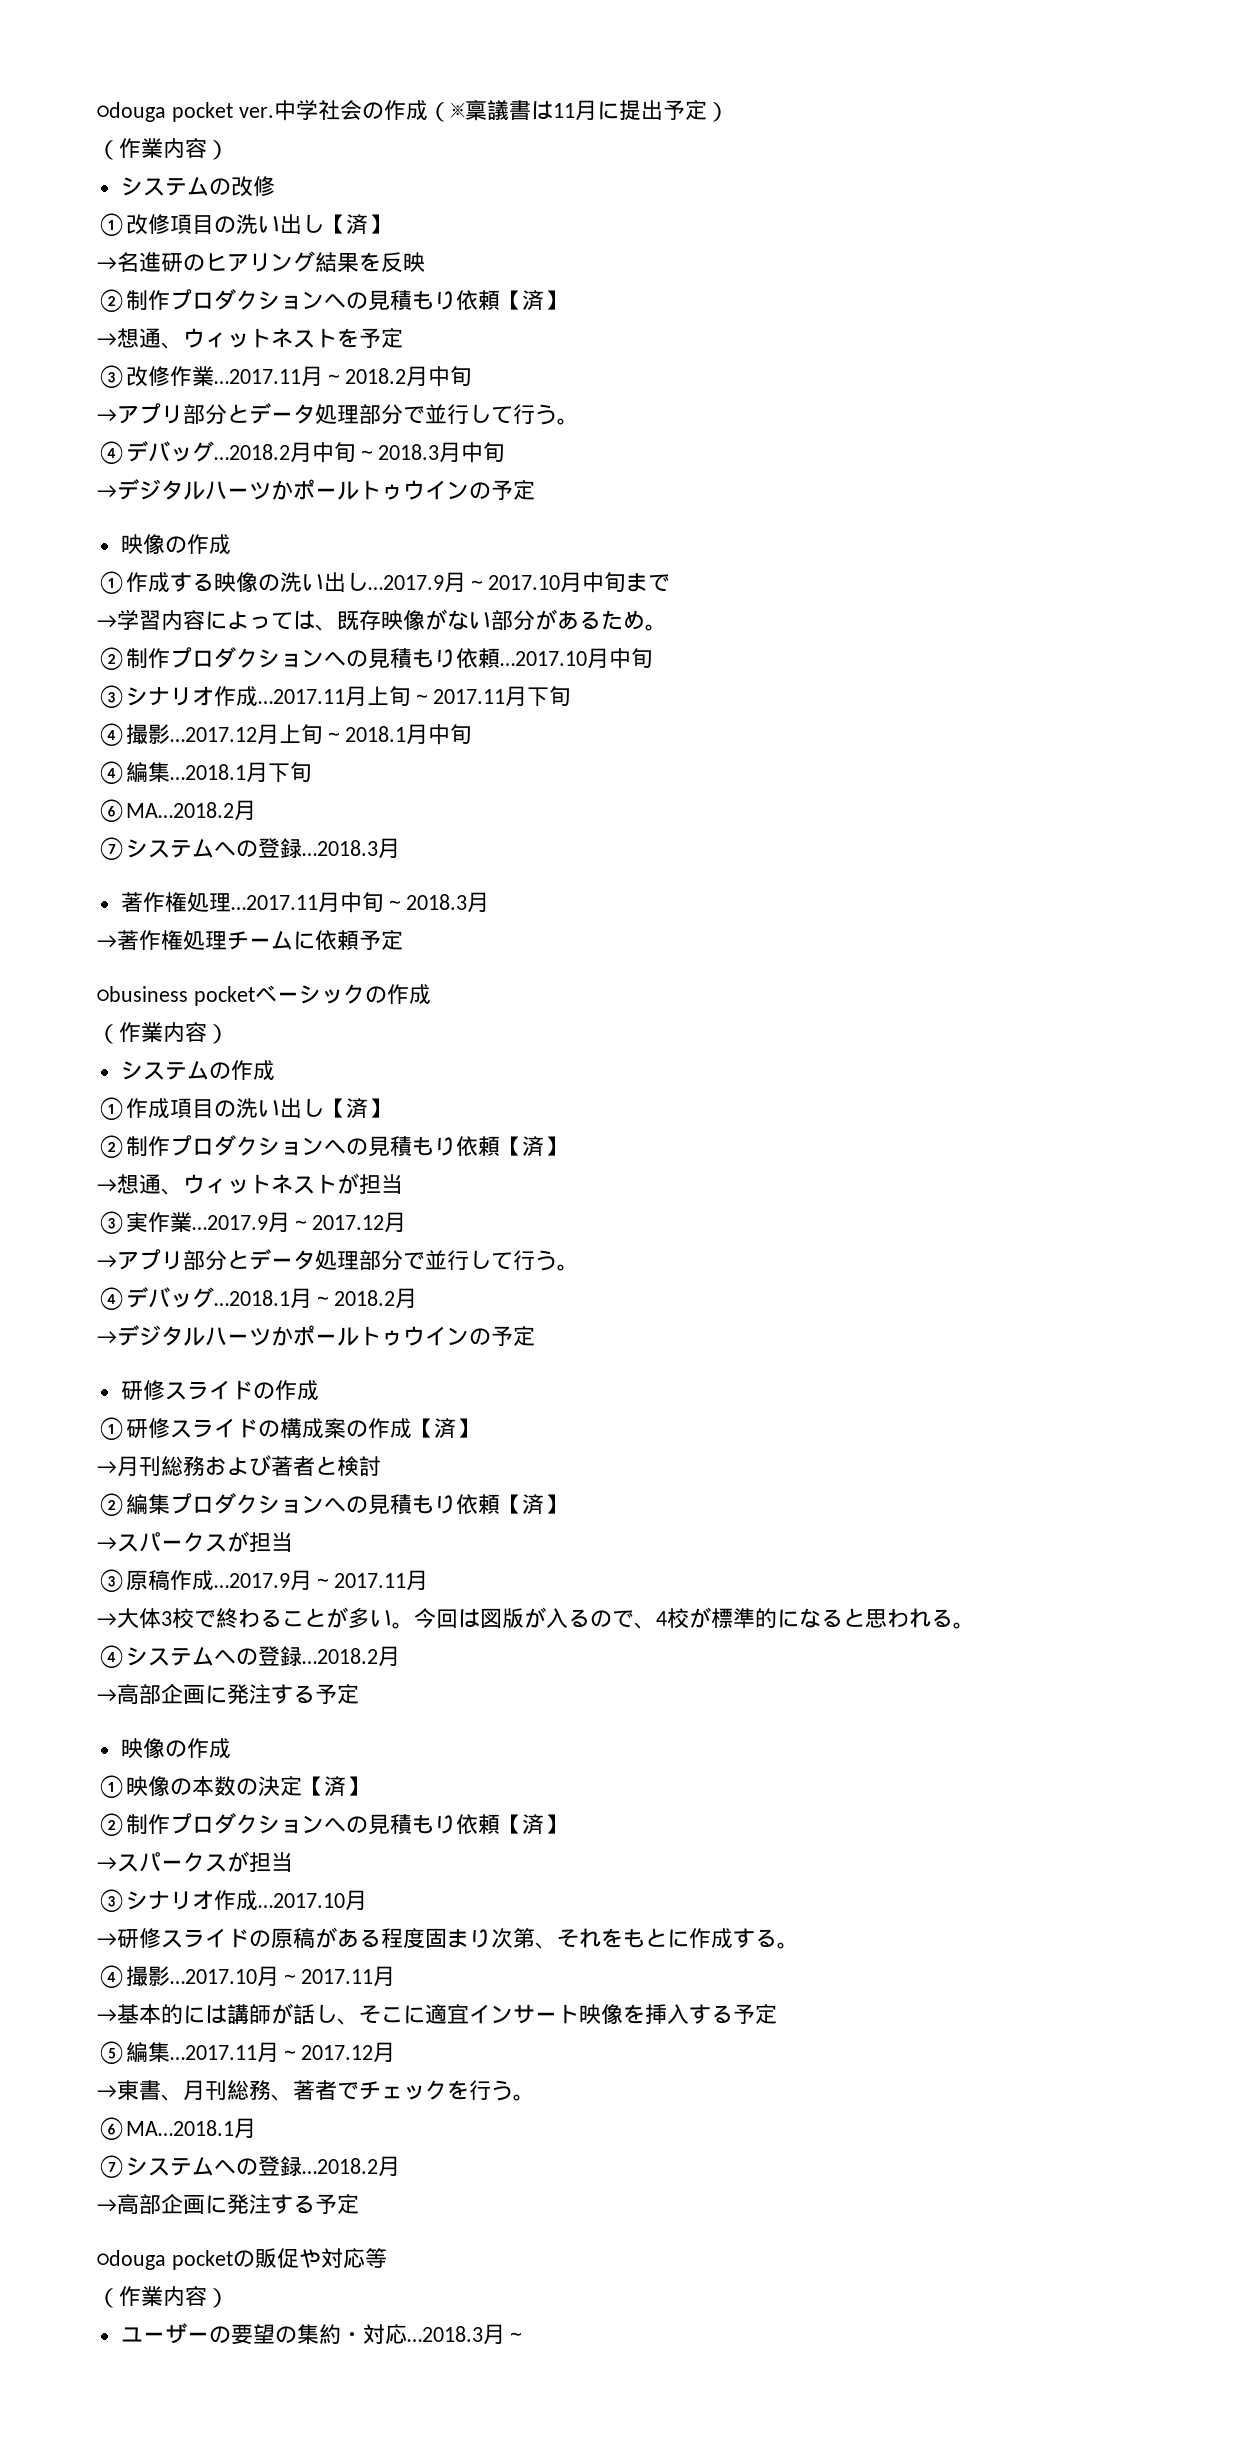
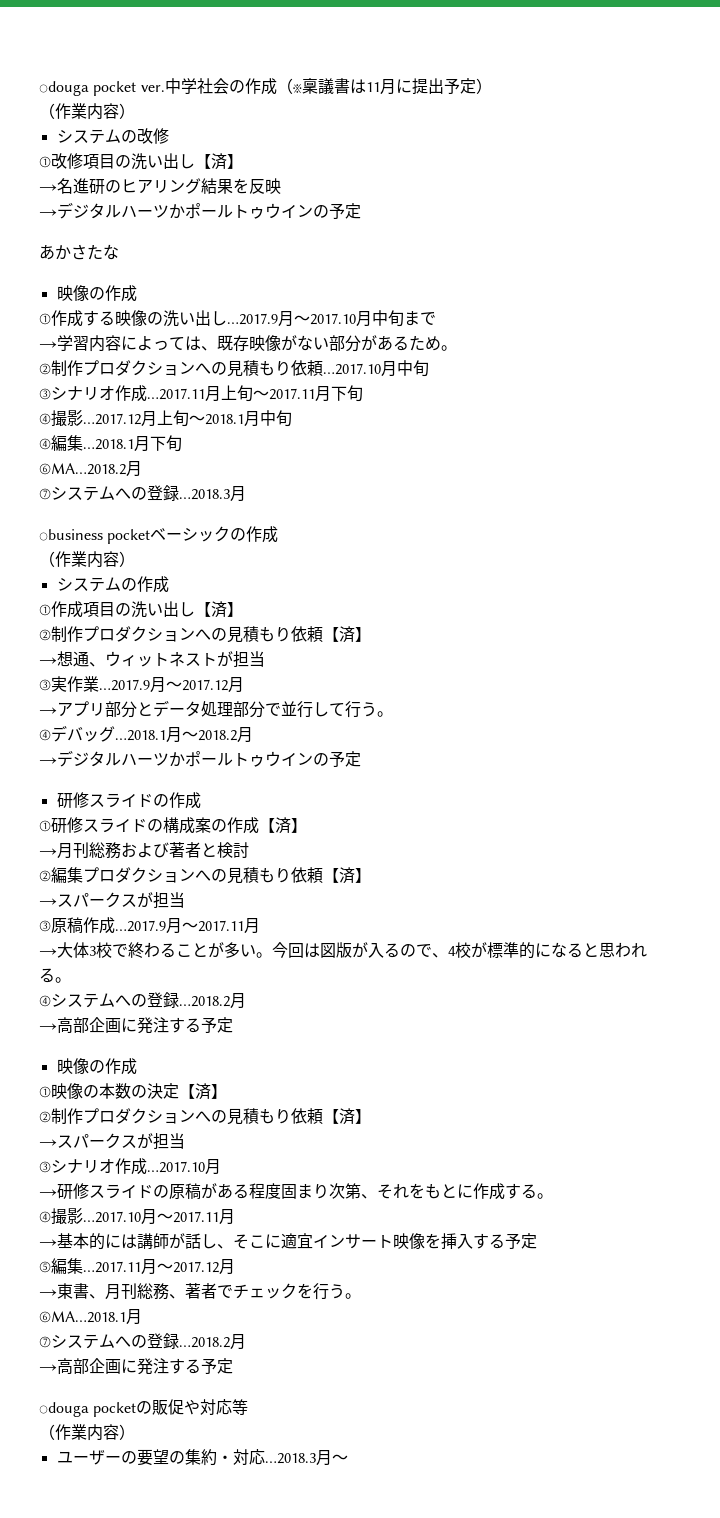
  →名進研のヒアリング結果を反映
- ②制作プロダクションへの見積もり依頼【済】
- →想通、ウィットネストを予定
- ③改修作業…2017.11月～2018.2月中旬
- →アプリ部分とデータ処理部分で並行して行う。
- ④デバッグ…2018.2月中旬～2018.3月中旬
+ あかさたな
- 著作権処理…2017.11月中旬～2018.3月
- →著作権処理チームに依頼予定

